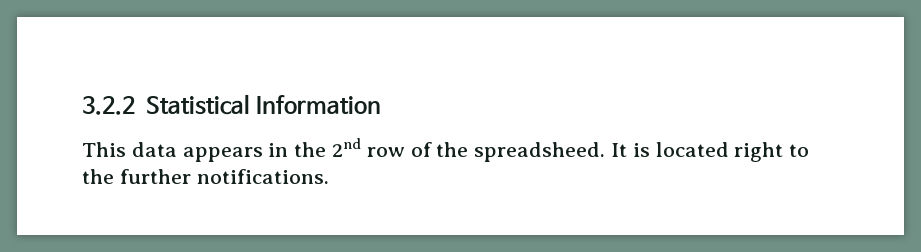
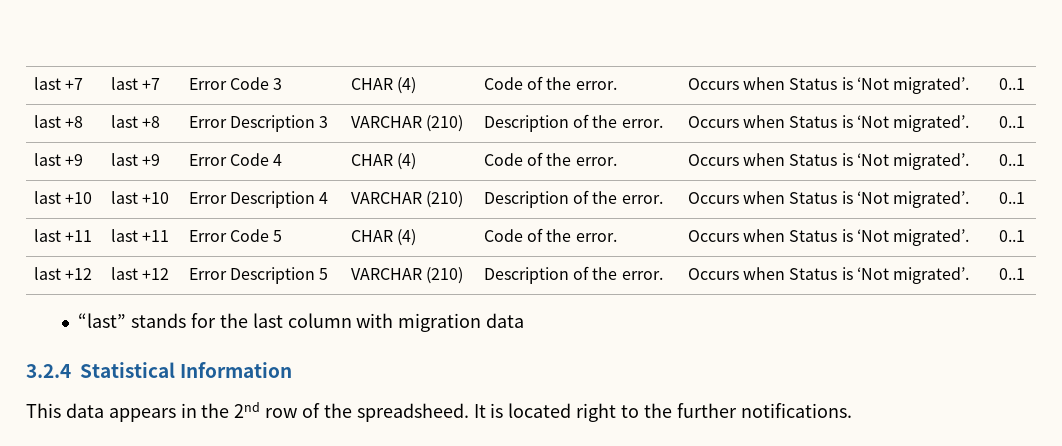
- 3.2.2 Statistical Information
+ last +7 | last +7 | Error Code 3 | CHAR (4) | Code of the error. | Occurs when Status is ‘Not migrated’. | 0..1
+ last +8 | last +8 | Error Description 3 | VARCHAR (210) | Description of the error. | Occurs when Status is ‘Not migrated’. | 0..1
+ last +9 | last +9 | Error Code 4 | CHAR (4) | Code of the error. | Occurs when Status is ‘Not migrated’. | 0..1
+ last +10 | last +10 | Error Description 4 | VARCHAR (210) | Description of the error. | Occurs when Status is ‘Not migrated’. | 0..1
+ last +11 | last +11 | Error Code 5 | CHAR (4) | Code of the error. | Occurs when Status is ‘Not migrated’. | 0..1
+ last +12 | last +12 | Error Description 5 | VARCHAR (210) | Description of the error. | Occurs when Status is ‘Not migrated’. | 0..1
+ “last” stands for the last column with migration data
+ 3.2.4 Statistical Information

